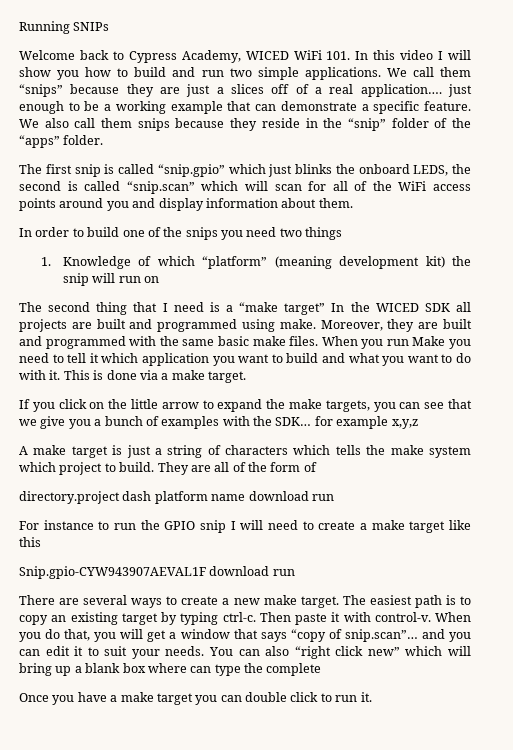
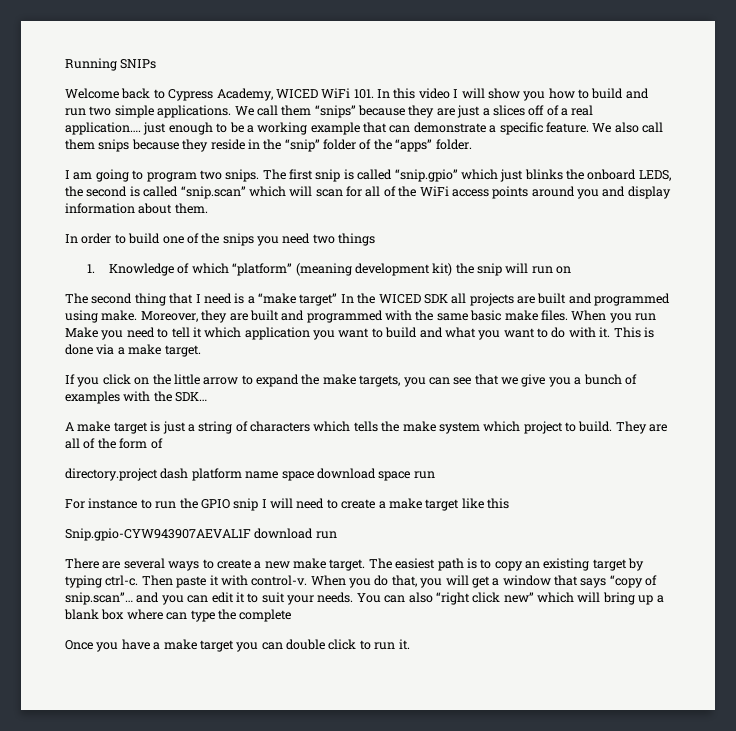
+ I am going to program two snips.
- If you click on the little arrow to expand the make targets, you can see that we give you a bunch of examples with the SDK… for example x,y,z
+ If you click on the little arrow to expand the make targets, you can see that we give you a bunch of examples with the SDK…
- directory.project dash platform name download run
+ directory.project dash platform name space download space run

